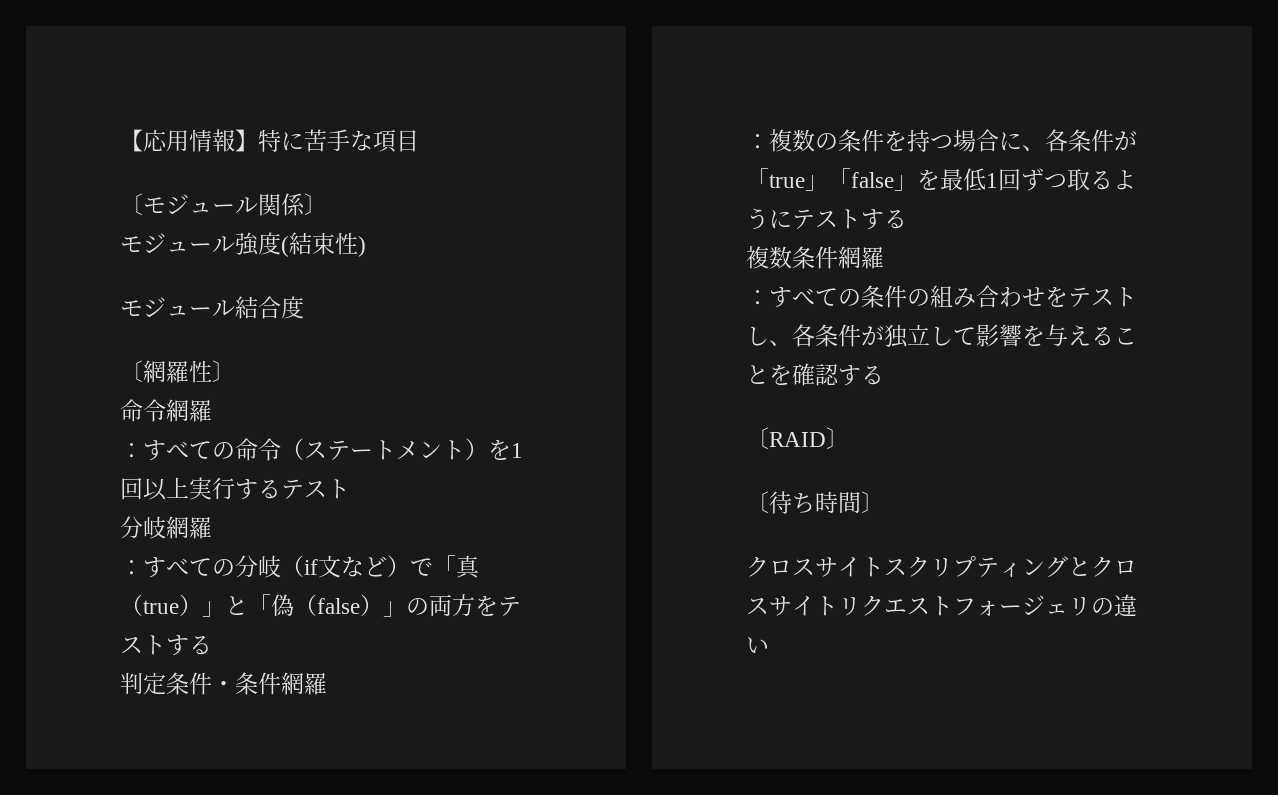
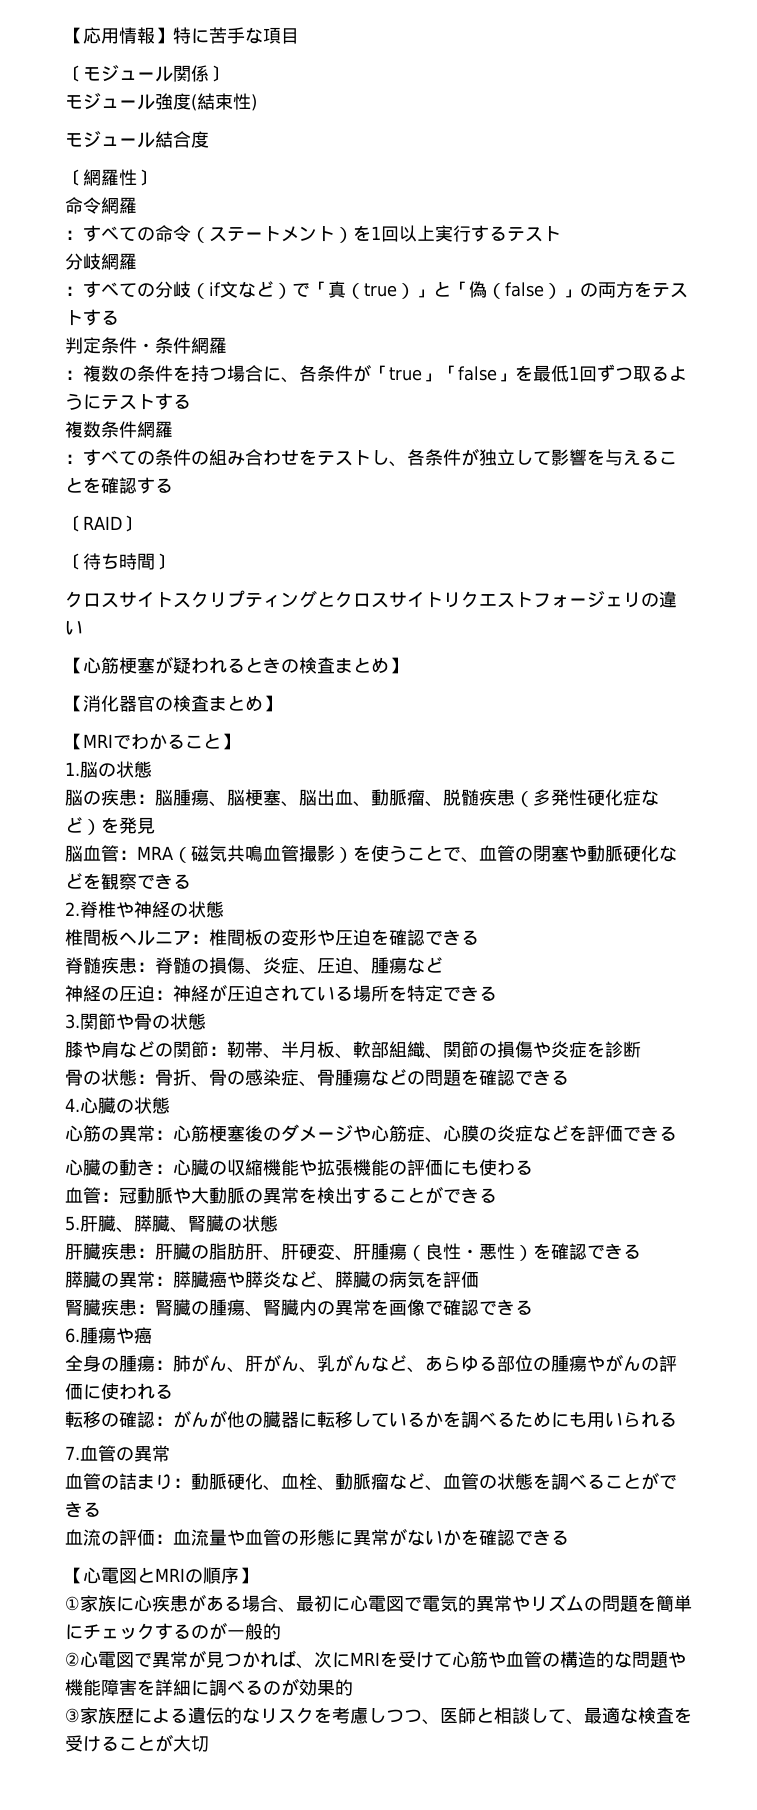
+ 【心筋梗塞が疑われるときの検査まとめ】
+ 【消化器官の検査まとめ】
+ 【MRIでわかること】
+ 1.脳の状態
+ 脳の疾患：脳腫瘍、脳梗塞、脳出血、動脈瘤、脱髄疾患（多発性硬化症など）を発見
+ 脳血管：MRA（磁気共鳴血管撮影）を使うことで、血管の閉塞や動脈硬化などを観察できる
+ 2.脊椎や神経の状態
+ 椎間板ヘルニア：椎間板の変形や圧迫を確認できる
+ 脊髄疾患：脊髄の損傷、炎症、圧迫、腫瘍など
+ 神経の圧迫：神経が圧迫されている場所を特定できる
+ 3.関節や骨の状態
+ 膝や肩などの関節：靭帯、半月板、軟部組織、関節の損傷や炎症を診断
+ 骨の状態：骨折、骨の感染症、骨腫瘍などの問題を確認できる
+ 4.心臓の状態
+ 心筋の異常：心筋梗塞後のダメージや心筋症、心膜の炎症などを評価できる
+ 心臓の動き：心臓の収縮機能や拡張機能の評価にも使わる
+ 血管：冠動脈や大動脈の異常を検出することができる
+ 5.肝臓、膵臓、腎臓の状態
+ 肝臓疾患：肝臓の脂肪肝、肝硬変、肝腫瘍（良性・悪性）を確認できる
+ 膵臓の異常：膵臓癌や膵炎など、膵臓の病気を評価
+ 腎臓疾患：腎臓の腫瘍、腎臓内の異常を画像で確認できる
+ 6.腫瘍や癌
+ 全身の腫瘍：肺がん、肝がん、乳がんなど、あらゆる部位の腫瘍やがんの評価に使われる
+ 転移の確認：がんが他の臓器に転移しているかを調べるためにも用いられる
+ 7.血管の異常
+ 血管の詰まり：動脈硬化、血栓、動脈瘤など、血管の状態を調べることができる
+ 血流の評価：血流量や血管の形態に異常がないかを確認できる
+ 【心電図とMRIの順序】
+ ①家族に心疾患がある場合、最初に心電図で電気的異常やリズムの問題を簡単にチェックするのが一般的
+ ②心電図で異常が見つかれば、次にMRIを受けて心筋や血管の構造的な問題や機能障害を詳細に調べるのが効果的
+ ③家族歴による遺伝的なリスクを考慮しつつ、医師と相談して、最適な検査を受けることが大切

